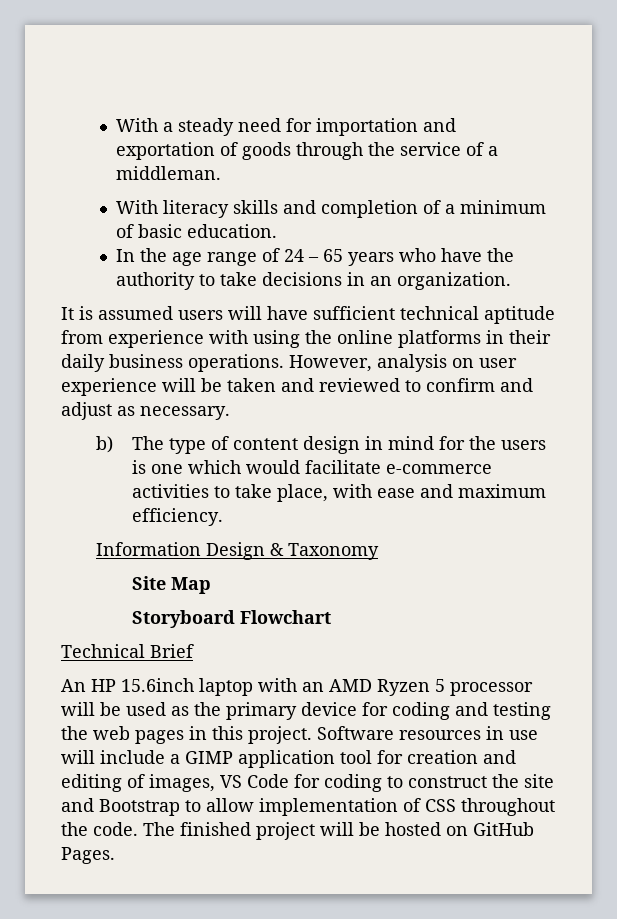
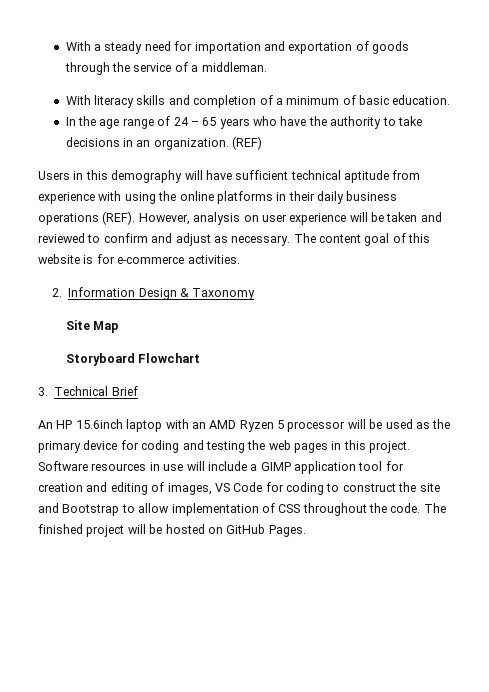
- In the age range of 24 – 65 years who have the authority to take decisions in an organization.
- It is assumed users will have sufficient technical aptitude from experience with using the online platforms in their daily business operations.
+ In the age range of 24 – 65 years who have the authority to take decisions in an organization. (REF)
+ Users in this demography will have sufficient technical aptitude from experience with using the online platforms in their daily business operations (REF).
- However, analysis on user experience will be taken and reviewed to confirm and adjust as necessary.
- b) The type of content design in mind for the users is one which would facilitate e-commerce activities to take place, with ease and maximum efficiency.
- Information Design & Taxonomy
+ However, analysis on user experience will be taken and reviewed to confirm and adjust as necessary. The content goal of this website is for e-commerce activities.
+ 2. Information Design & Taxonomy
- Technical Brief
+ 3. Technical Brief

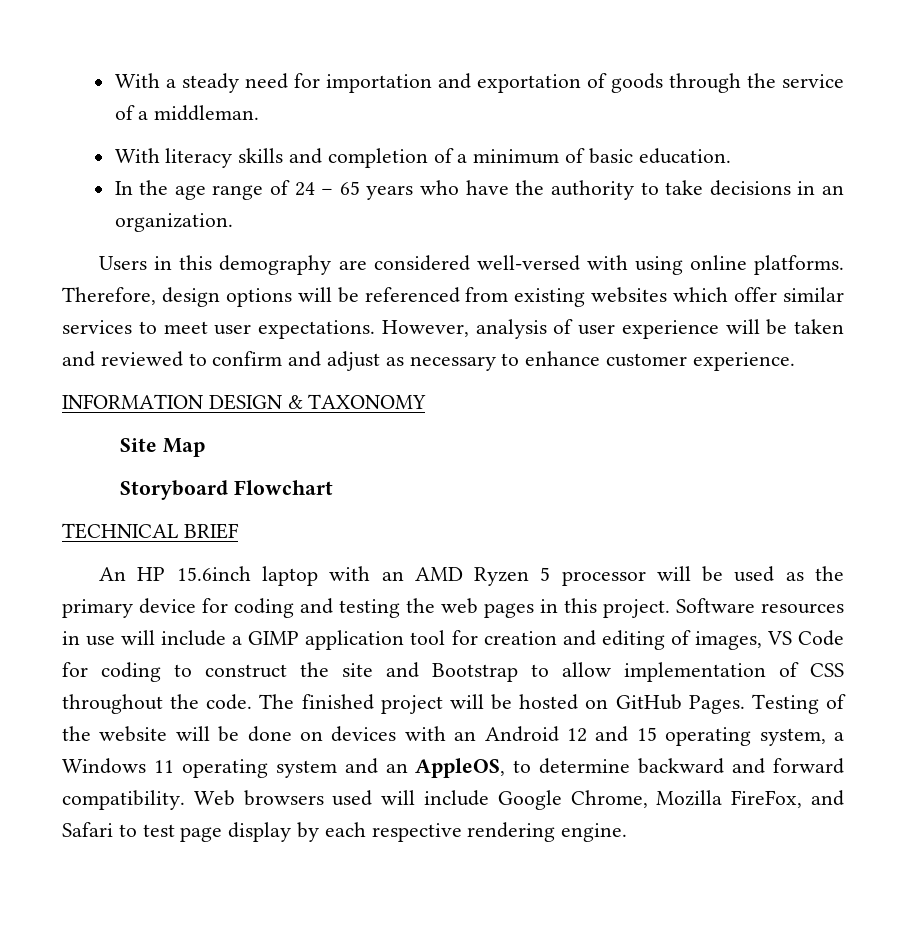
- (REF)
- Users in this demography will have sufficient technical aptitude from experience with using the online platforms in their daily business operations (REF).
+ Users in this demography are considered well-versed with using online platforms. Therefore, design options will be referenced from existing websites which offer similar services to meet user expectations.
- However, analysis on user experience will be taken and reviewed to confirm and adjust as necessary. The content goal of this website is for e-commerce activities.
- 2. Information Design & Taxonomy
+ However, analysis of user experience will be taken and reviewed to confirm and adjust as necessary to enhance customer experience.
+ INFORMATION DESIGN & TAXONOMY
- 3. Technical Brief
+ TECHNICAL BRIEF
+ Testing of the website will be done on devices with an Android 12 and 15 operating system, a Windows 11 operating system and an AppleOS, to determine backward and forward compatibility. Web browsers used will include Google Chrome, Mozilla FireFox, and Safari to test page display by each respective rendering engine.

